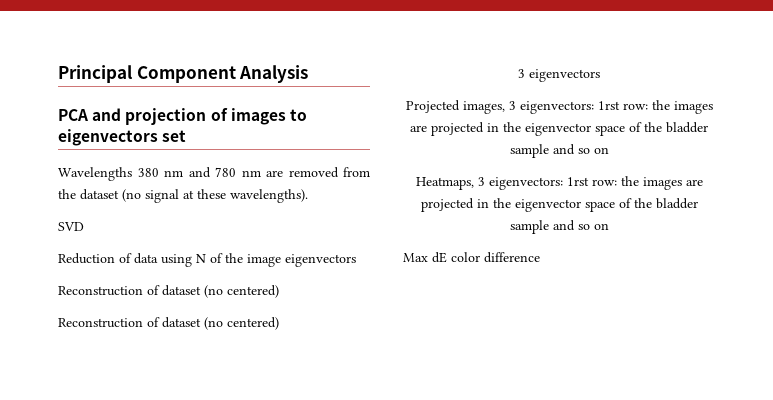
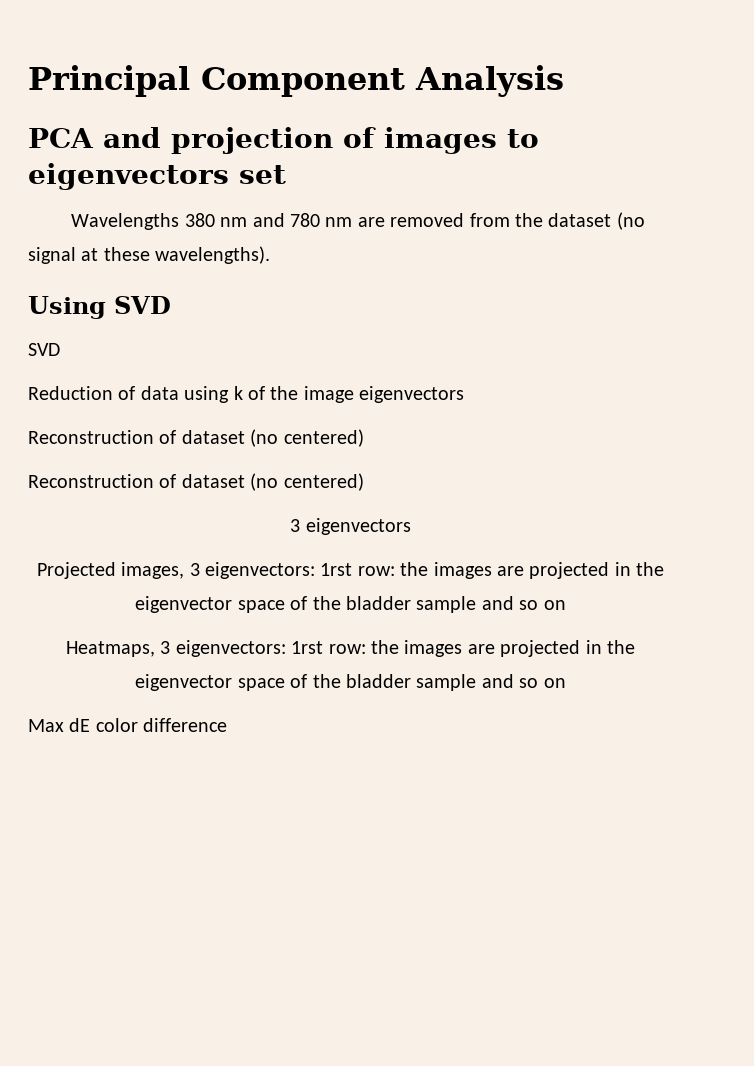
+ Using SVD
- Reduction of data using N of the image eigenvectors
+ Reduction of data using k of the image eigenvectors

